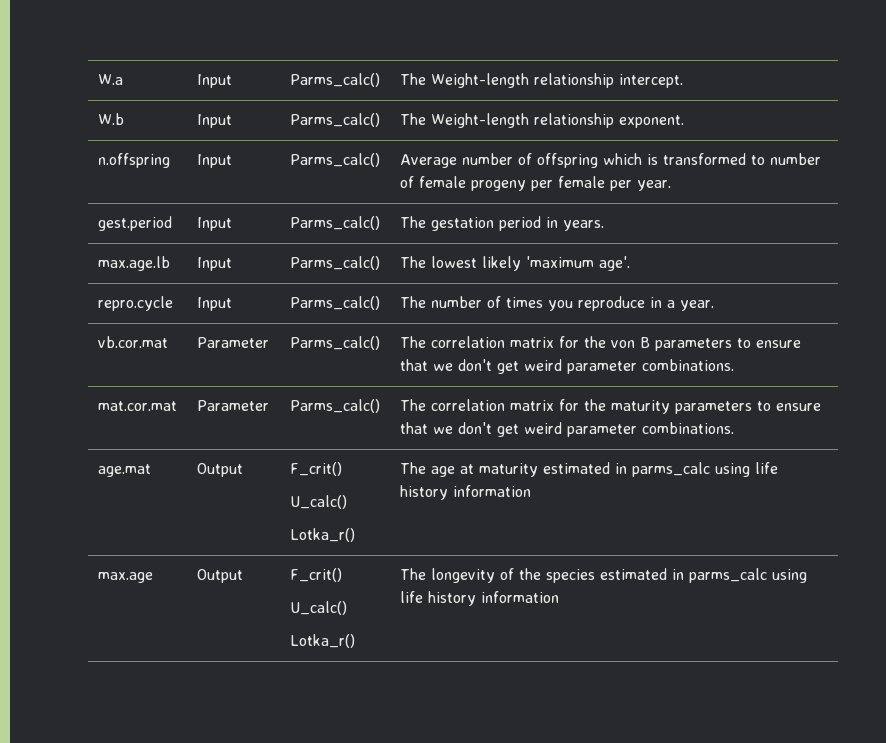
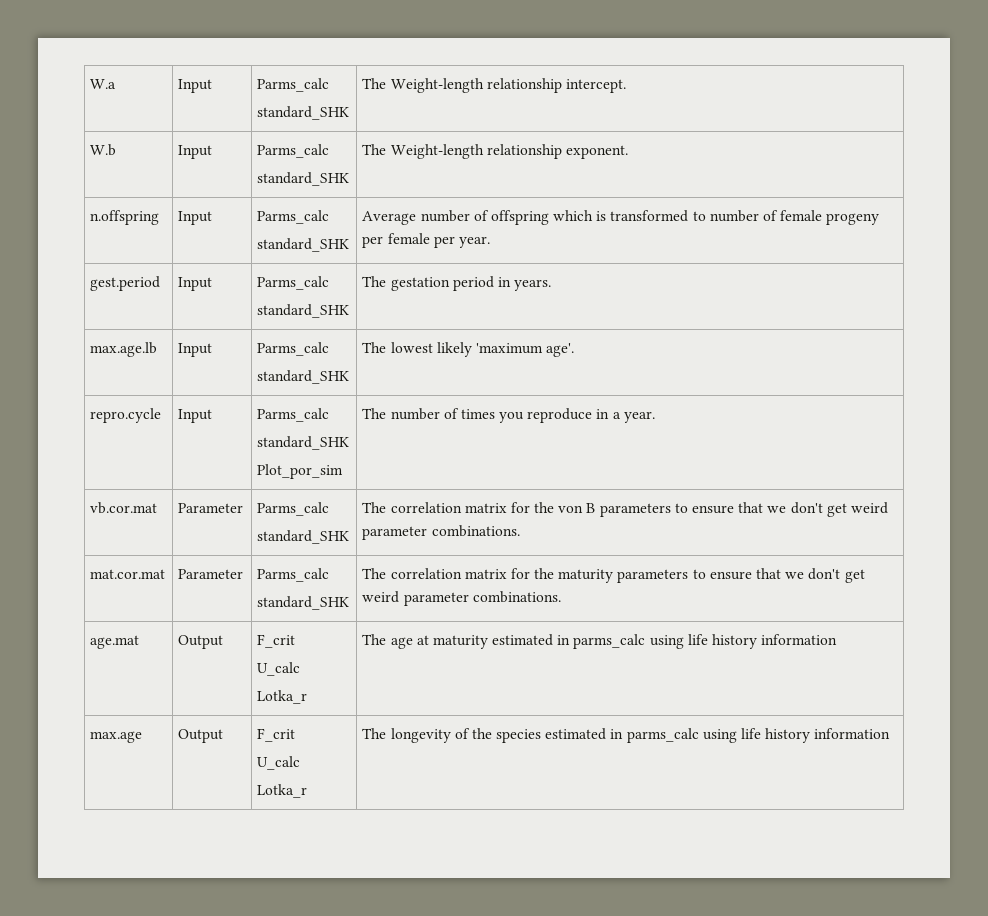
- W.a | Input | Parms_calc() | The Weight-length relationship intercept.
+ W.a | Input | Parms_calc
+ standard_SHK | The Weight-length relationship intercept.
- W.b | Input | Parms_calc() | The Weight-length relationship exponent.
+ W.b | Input | Parms_calc
+ standard_SHK | The Weight-length relationship exponent.
- n.offspring | Input | Parms_calc() | Average number of offspring which is transformed to number of female progeny per female per year.
+ n.offspring | Input | Parms_calc
+ standard_SHK | Average number of offspring which is transformed to number of female progeny per female per year.
- gest.period | Input | Parms_calc() | The gestation period in years.
+ gest.period | Input | Parms_calc
+ standard_SHK | The gestation period in years.
- max.age.lb | Input | Parms_calc() | The lowest likely 'maximum age'.
+ max.age.lb | Input | Parms_calc
+ standard_SHK | The lowest likely 'maximum age'.
- repro.cycle | Input | Parms_calc() | The number of times you reproduce in a year.
+ repro.cycle | Input | Parms_calc
+ standard_SHK
+ Plot_por_sim | The number of times you reproduce in a year.
- vb.cor.mat | Parameter | Parms_calc() | The correlation matrix for the von B parameters to ensure that we don't get weird parameter combinations.
+ vb.cor.mat | Parameter | Parms_calc
+ standard_SHK | The correlation matrix for the von B parameters to ensure that we don't get weird parameter combinations.
- mat.cor.mat | Parameter | Parms_calc() | The correlation matrix for the maturity parameters to ensure that we don't get weird parameter combinations.
+ mat.cor.mat | Parameter | Parms_calc
+ standard_SHK | The correlation matrix for the maturity parameters to ensure that we don't get weird parameter combinations.
- age.mat | Output | F_crit()
- U_calc()
- Lotka_r() | The age at maturity estimated in parms_calc using life history information
+ age.mat | Output | F_crit
+ U_calc
+ Lotka_r | The age at maturity estimated in parms_calc using life history information
- max.age | Output | F_crit()
- U_calc()
- Lotka_r() | The longevity of the species estimated in parms_calc using life history information
+ max.age | Output | F_crit
+ U_calc
+ Lotka_r | The longevity of the species estimated in parms_calc using life history information

